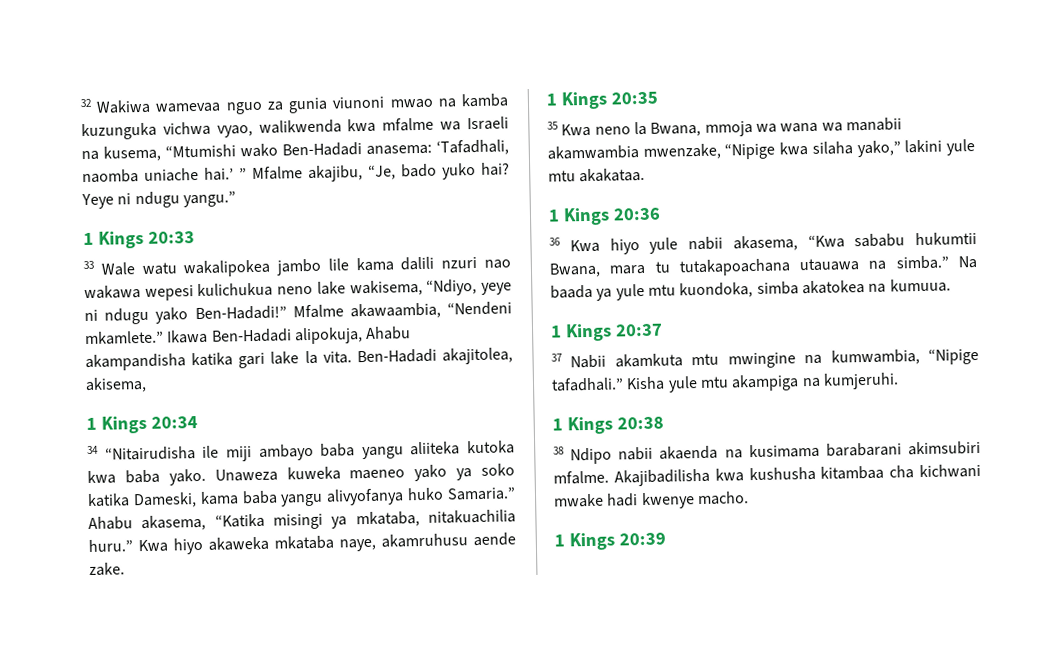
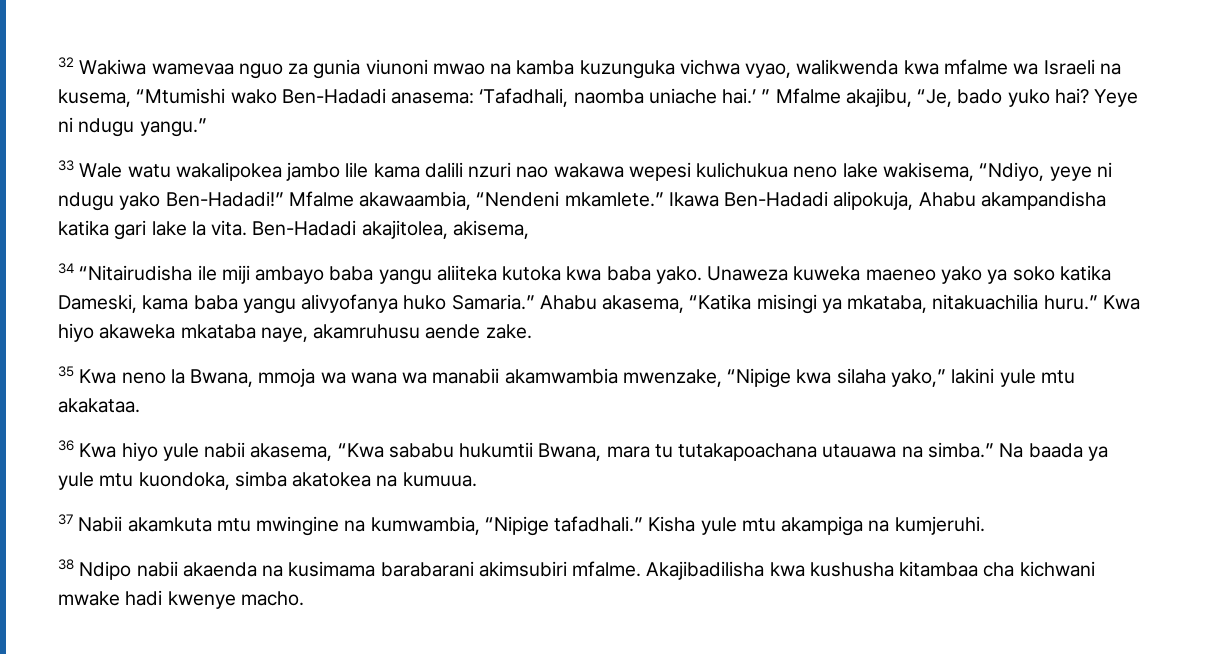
- 1 Kings 20:33
- 1 Kings 20:34
- 1 Kings 20:35
- 1 Kings 20:36
- 1 Kings 20:37
- 1 Kings 20:38
- 1 Kings 20:39

